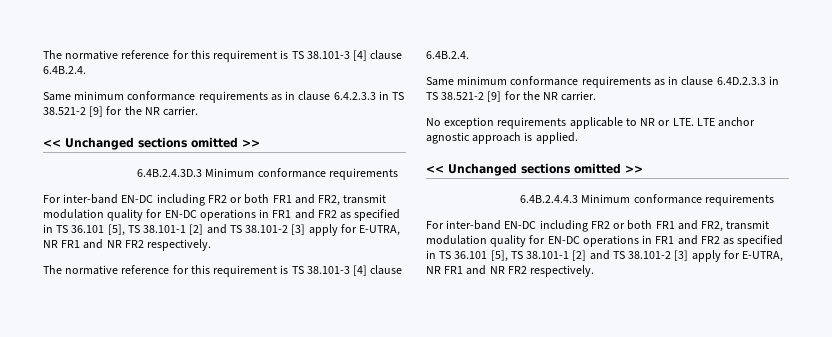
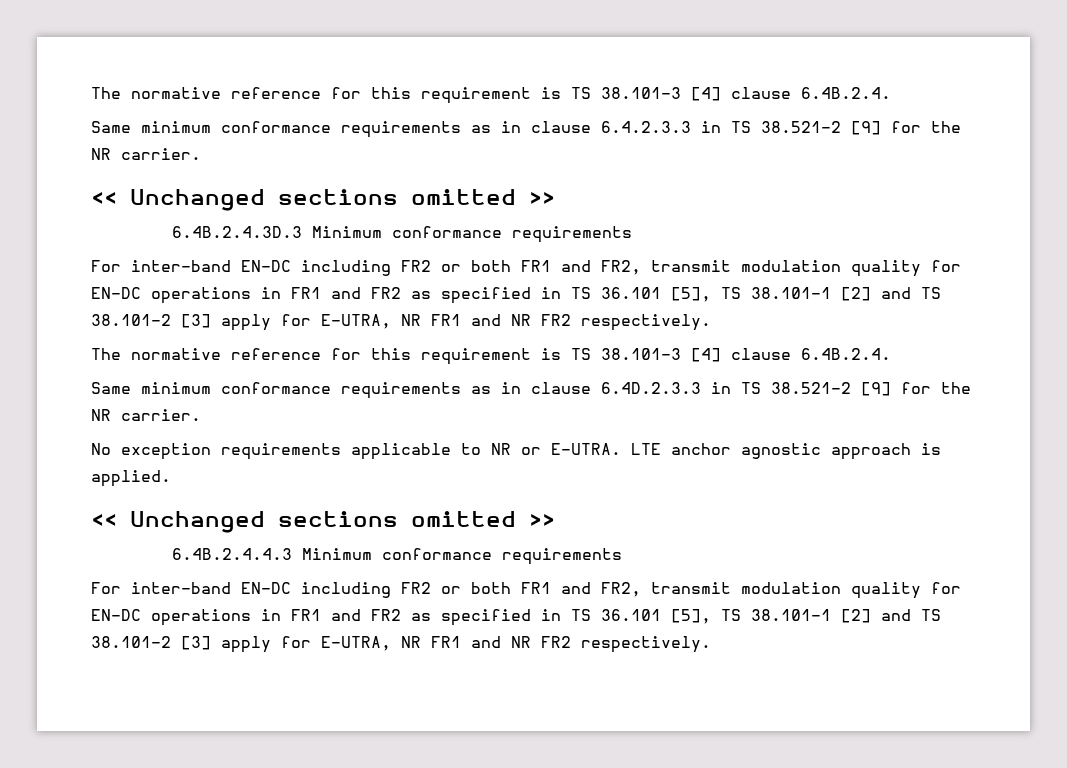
- No exception requirements applicable to NR or LTE. LTE anchor agnostic approach is applied.
+ No exception requirements applicable to NR or E-UTRA. LTE anchor agnostic approach is applied.

